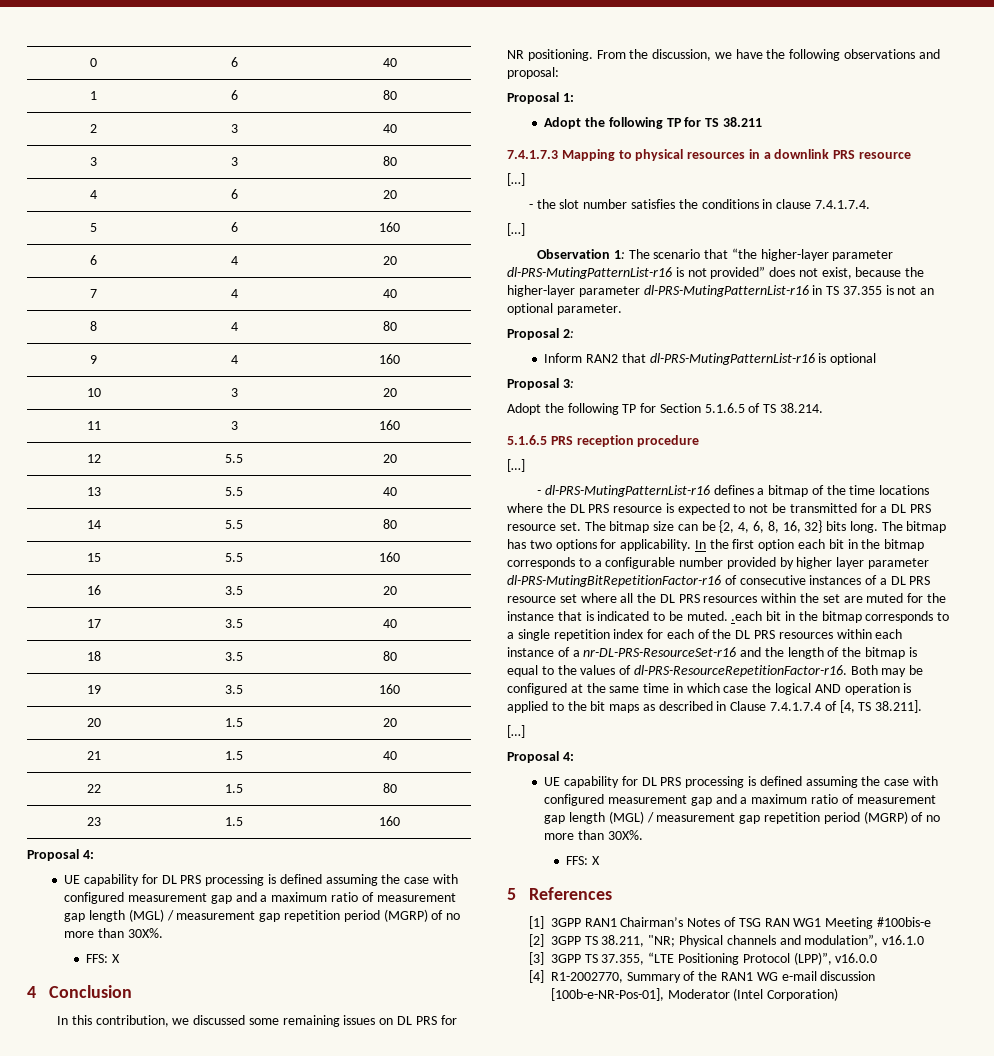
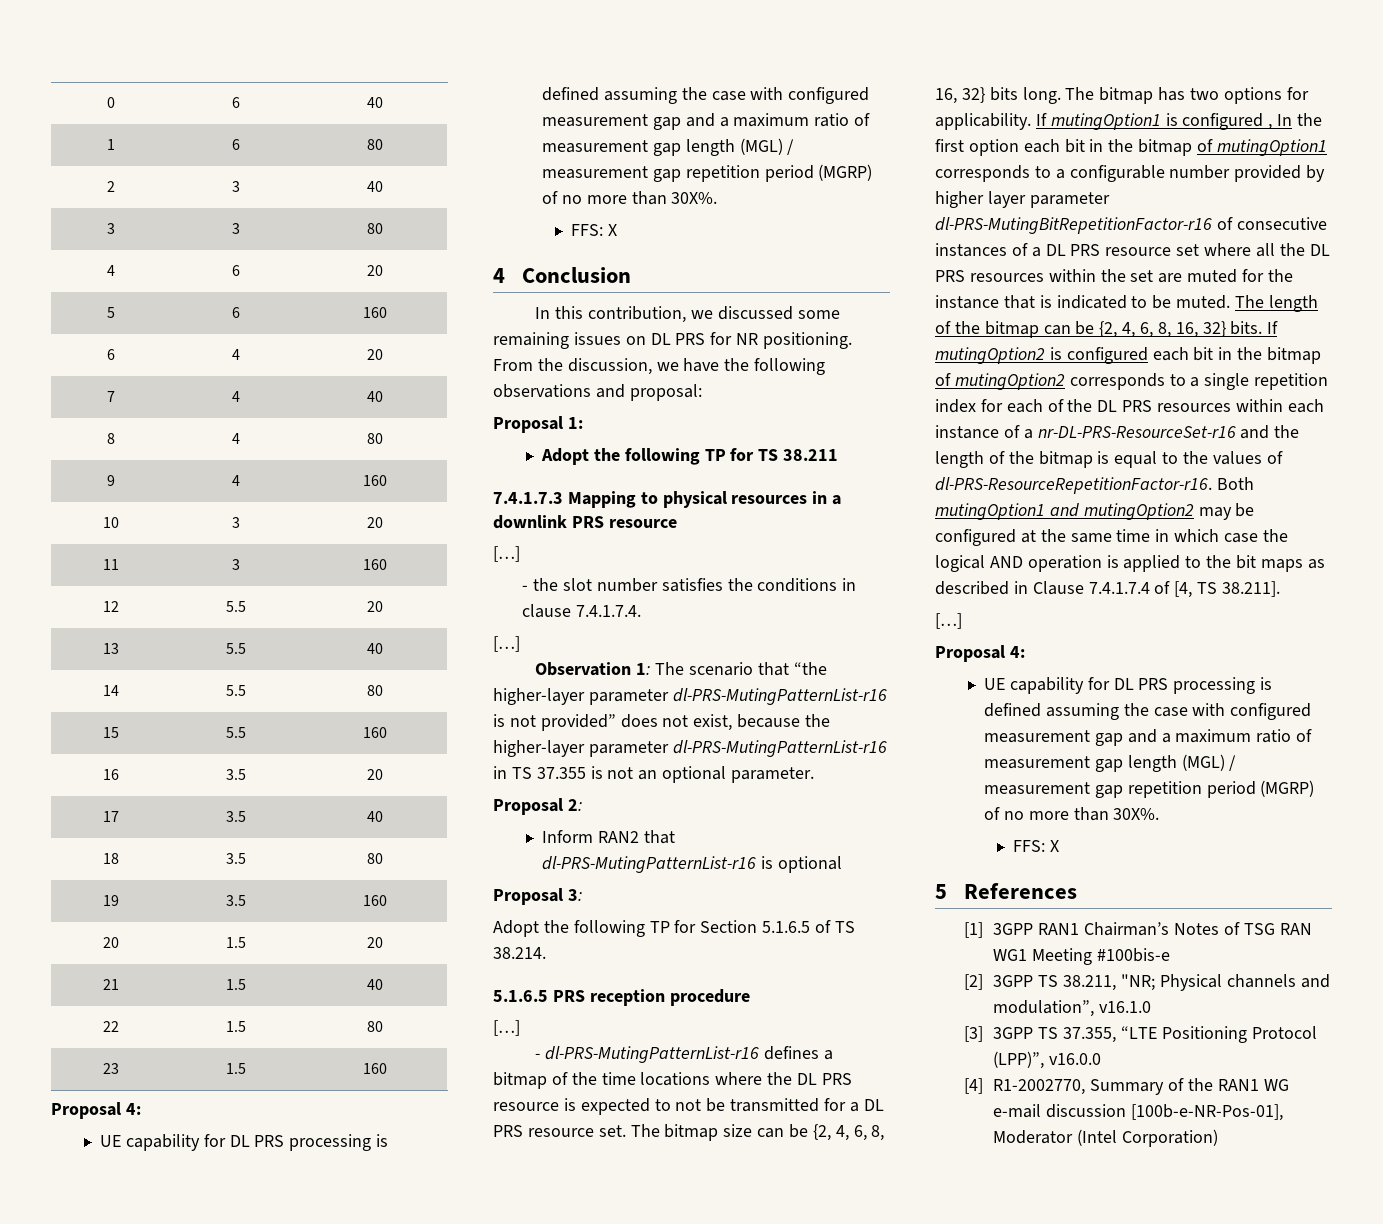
- In the first option each bit in the bitmap corresponds to a configurable number provided by higher layer parameter dl-PRS-MutingBitRepetitionFactor-r16 of consecutive instances of a DL PRS resource set where all the DL PRS resources within the set are muted for the instance that is indicated to be muted. .each bit in the bitmap corresponds to a single repetition index for each of the DL PRS resources within each instance of a nr-DL-PRS-ResourceSet-r16 and the length of the bitmap is equal to the values of dl-PRS-ResourceRepetitionFactor-r16.
+ If mutingOption1 is configured , In the first option each bit in the bitmap of mutingOption1 corresponds to a configurable number provided by higher layer parameter dl-PRS-MutingBitRepetitionFactor-r16 of consecutive instances of a DL PRS resource set where all the DL PRS resources within the set are muted for the instance that is indicated to be muted. The length of the bitmap can be {2, 4, 6, 8, 16, 32} bits. If mutingOption2 is configured each bit in the bitmap of mutingOption2 corresponds to a single repetition index for each of the DL PRS resources within each instance of a nr-DL-PRS-ResourceSet-r16 and the length of the bitmap is equal to the values of dl-PRS-ResourceRepetitionFactor-r16.
- Both may be configured at the same time in which case the logical AND operation is applied to the bit maps as described in Clause 7.4.1.7.4 of [4, TS 38.211].
+ Both mutingOption1 and mutingOption2 may be configured at the same time in which case the logical AND operation is applied to the bit maps as described in Clause 7.4.1.7.4 of [4, TS 38.211].

